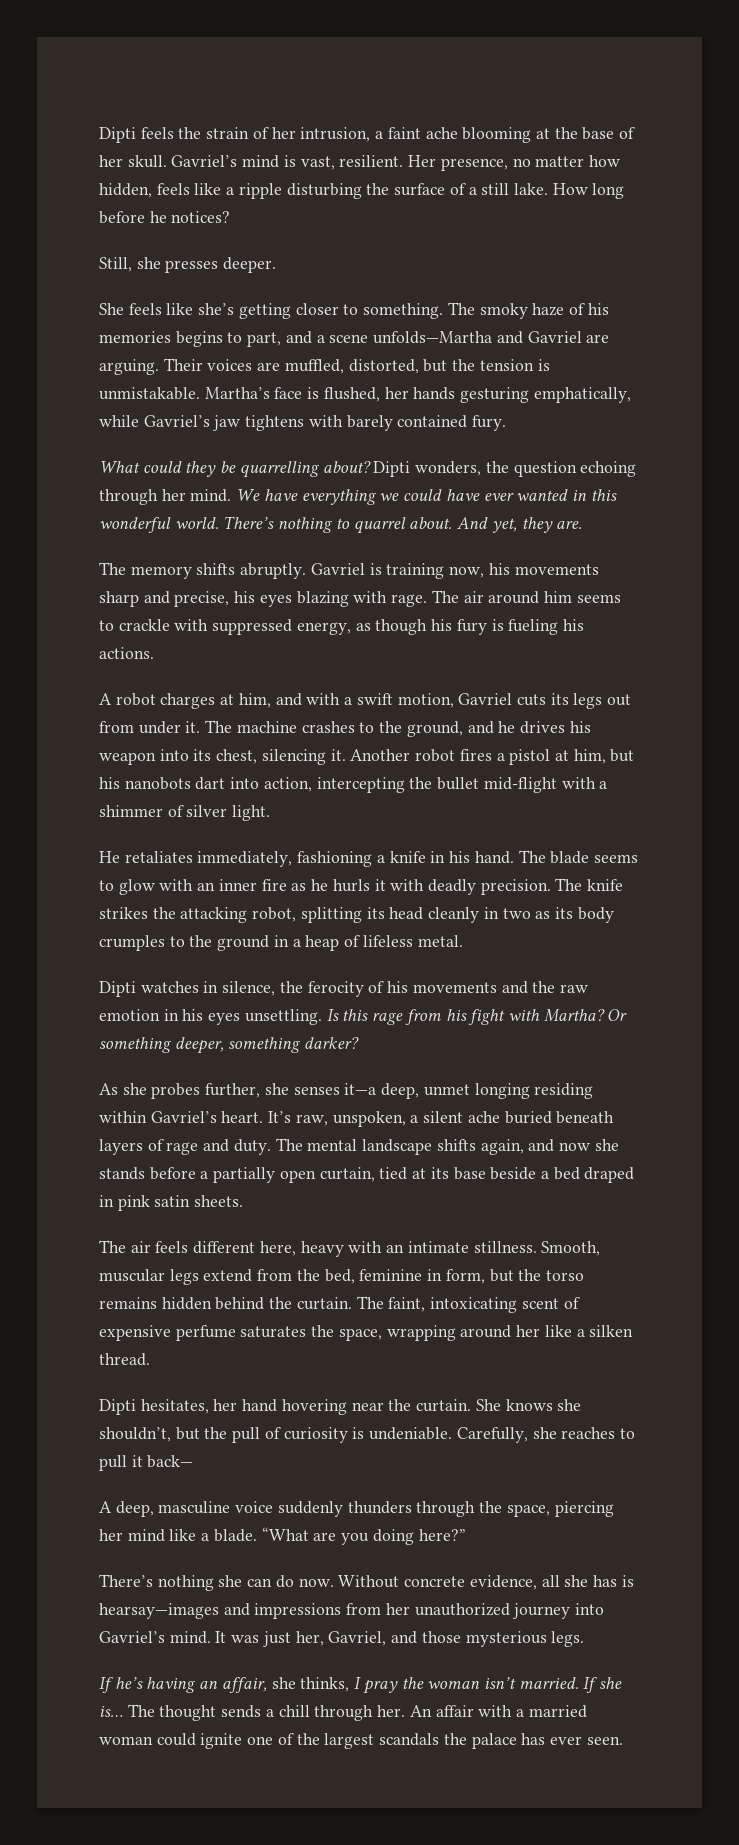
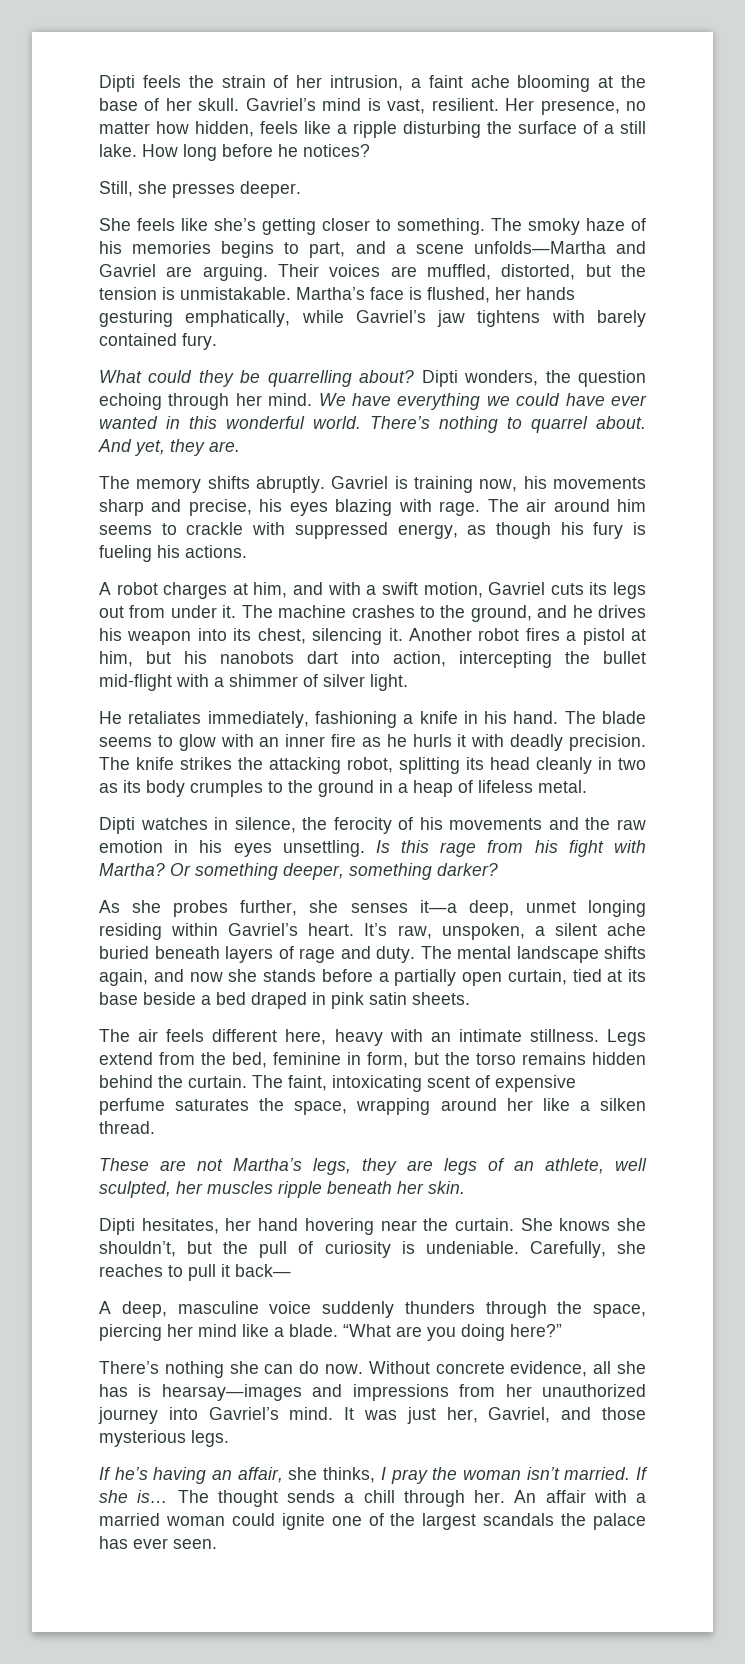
- Smooth, muscular legs extend from the bed, feminine in form, but the torso remains hidden behind the curtain.
+ Legs extend from the bed, feminine in form, but the torso remains hidden behind the curtain.
+ These are not Martha’s legs, they are legs of an athlete, well sculpted, her muscles ripple beneath her skin.

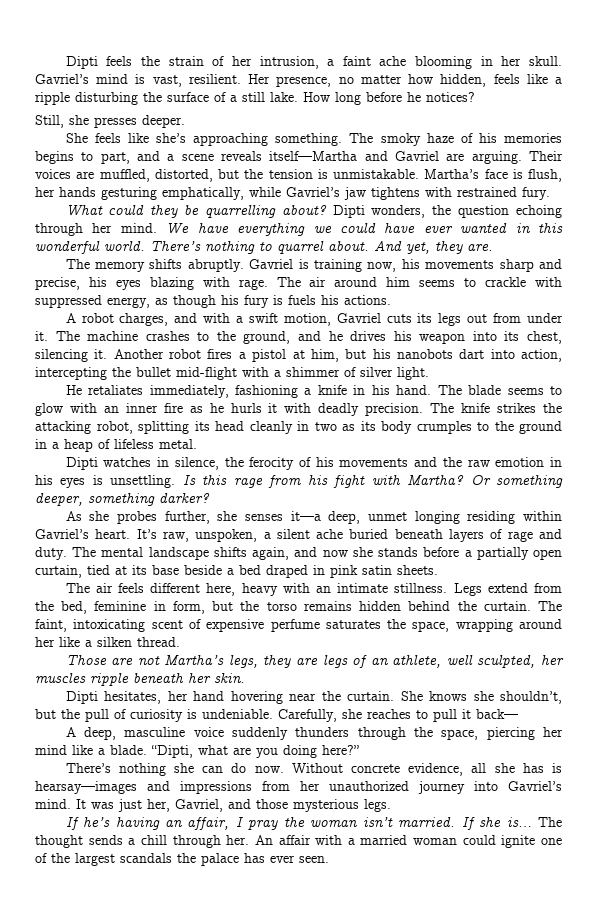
- Dipti feels the strain of her intrusion, a faint ache blooming at the base of her skull.
+ Dipti feels the strain of her intrusion, a faint ache blooming in her skull.
- She feels like she’s getting closer to something.
+ She feels like she’s approaching something.
- The smoky haze of his memories begins to part, and a scene unfolds—Martha and Gavriel are arguing.
+ The smoky haze of his memories begins to part, and a scene reveals itself—Martha and Gavriel are arguing.
- Martha’s face is flushed, her hands gesturing emphatically, while Gavriel’s jaw tightens with barely contained fury.
+ Martha’s face is flush, her hands gesturing emphatically, while Gavriel’s jaw tightens with restrained fury.
- The air around him seems to crackle with suppressed energy, as though his fury is fueling his actions.
+ The air around him seems to crackle with suppressed energy, as though his fury is fuels his actions.
- A robot charges at him, and with a swift motion, Gavriel cuts its legs out from under it.
+ A robot charges, and with a swift motion, Gavriel cuts its legs out from under it.
- Dipti watches in silence, the ferocity of his movements and the raw emotion in his eyes unsettling.
+ Dipti watches in silence, the ferocity of his movements and the raw emotion in his eyes is unsettling.
- These are not Martha’s legs, they are legs of an athlete, well sculpted, her muscles ripple beneath her skin.
+ Those are not Martha’s legs, they are legs of an athlete, well sculpted, her muscles ripple beneath her skin.
- “What are you doing here?”
+ “Dipti, what are you doing here?”
- If he’s having an affair, she thinks, I pray the woman isn’t married.
+ If he’s having an affair, I pray the woman isn’t married.

